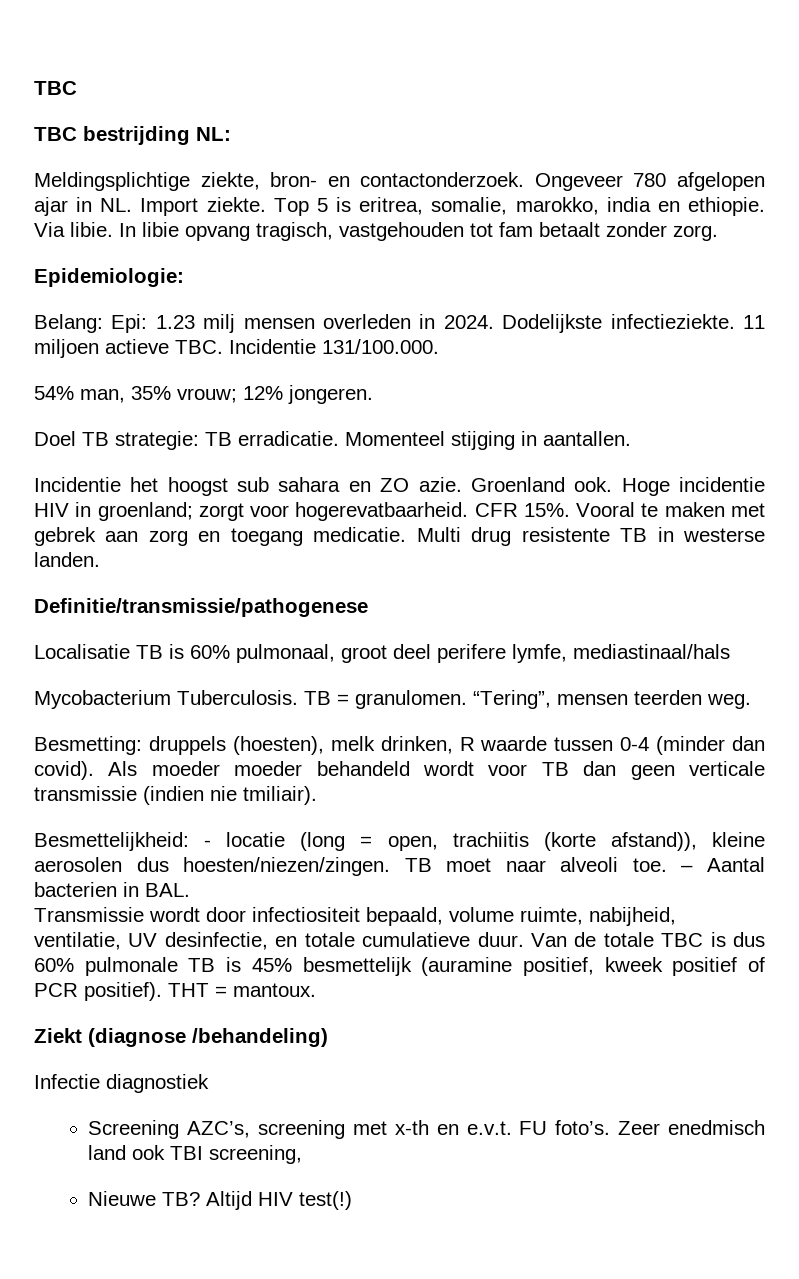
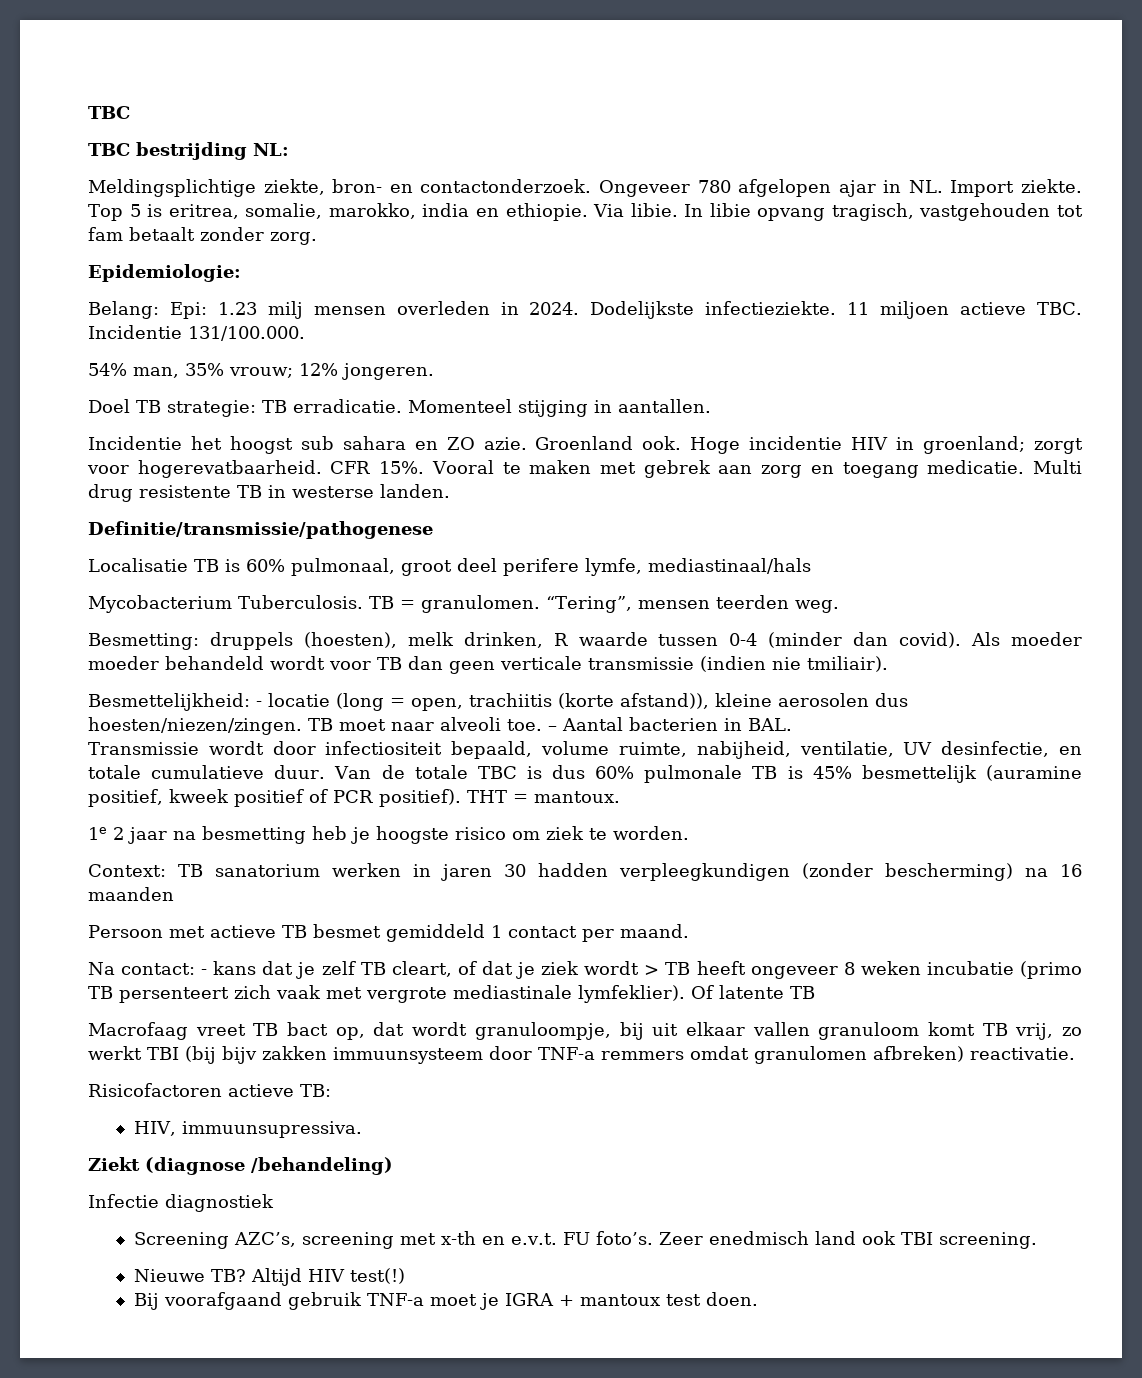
+ 1e 2 jaar na besmetting heb je hoogste risico om ziek te worden.
+ Context: TB sanatorium werken in jaren 30 hadden verpleegkundigen (zonder bescherming) na 16 maanden
+ Persoon met actieve TB besmet gemiddeld 1 contact per maand.
+ Na contact: - kans dat je zelf TB cleart, of dat je ziek wordt > TB heeft ongeveer 8 weken incubatie (primo TB persenteert zich vaak met vergrote mediastinale lymfeklier). Of latente TB
+ Macrofaag vreet TB bact op, dat wordt granuloompje, bij uit elkaar vallen granuloom komt TB vrij, zo werkt TBI (bij bijv zakken immuunsysteem door TNF-a remmers omdat granulomen afbreken) reactivatie.
+ Risicofactoren actieve TB:
+ HIV, immuunsupressiva.
- Zeer enedmisch land ook TBI screening,
+ Zeer enedmisch land ook TBI screening.
+ Bij voorafgaand gebruik TNF-a moet je IGRA + mantoux test doen.

